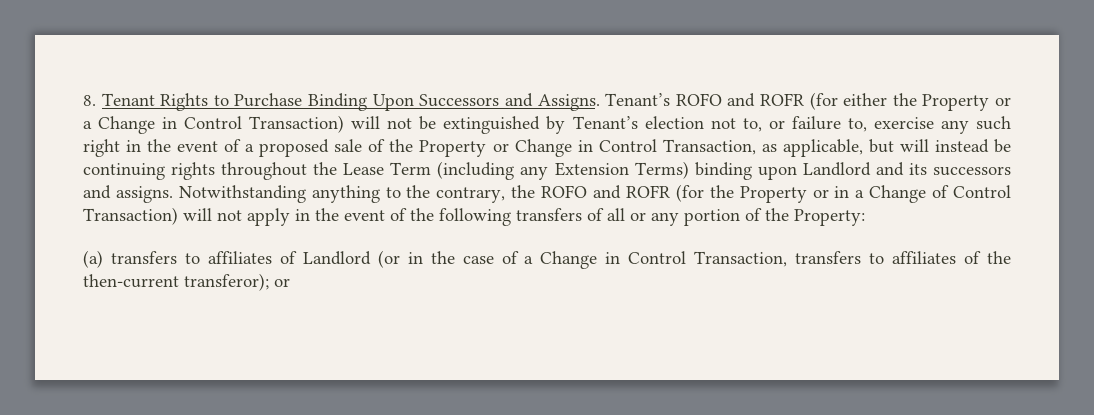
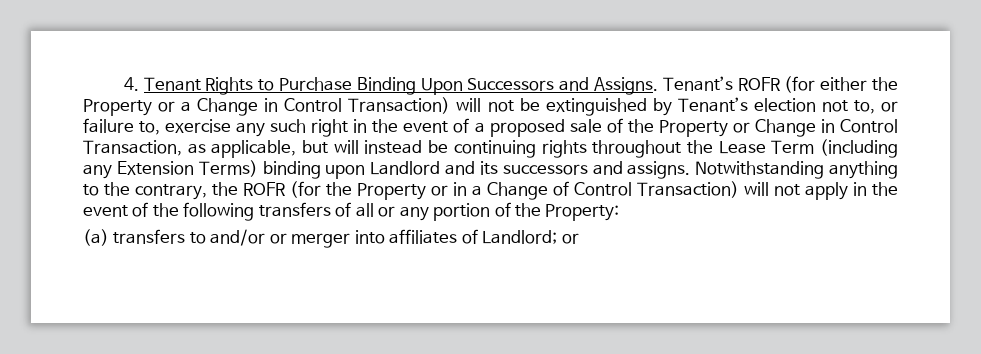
- 8. Tenant Rights to Purchase Binding Upon Successors and Assigns.
+ 4. Tenant Rights to Purchase Binding Upon Successors and Assigns.
- Tenant’s ROFO and ROFR (for either the Property or a Change in Control Transaction) will not be extinguished by Tenant’s election not to, or failure to, exercise any such right in the event of a proposed sale of the Property or Change in Control Transaction, as applicable, but will instead be continuing rights throughout the Lease Term (including any Extension Terms) binding upon Landlord and its successors and assigns.
+ Tenant’s ROFR (for either the Property or a Change in Control Transaction) will not be extinguished by Tenant’s election not to, or failure to, exercise any such right in the event of a proposed sale of the Property or Change in Control Transaction, as applicable, but will instead be continuing rights throughout the Lease Term (including any Extension Terms) binding upon Landlord and its successors and assigns.
- Notwithstanding anything to the contrary, the ROFO and ROFR (for the Property or in a Change of Control Transaction) will not apply in the event of the following transfers of all or any portion of the Property:
+ Notwithstanding anything to the contrary, the ROFR (for the Property or in a Change of Control Transaction) will not apply in the event of the following transfers of all or any portion of the Property:
- (a) transfers to affiliates of Landlord (or in the case of a Change in Control Transaction, transfers to affiliates of the then-current transferor); or
+ (a) transfers to and/or or merger into affiliates of Landlord; or

